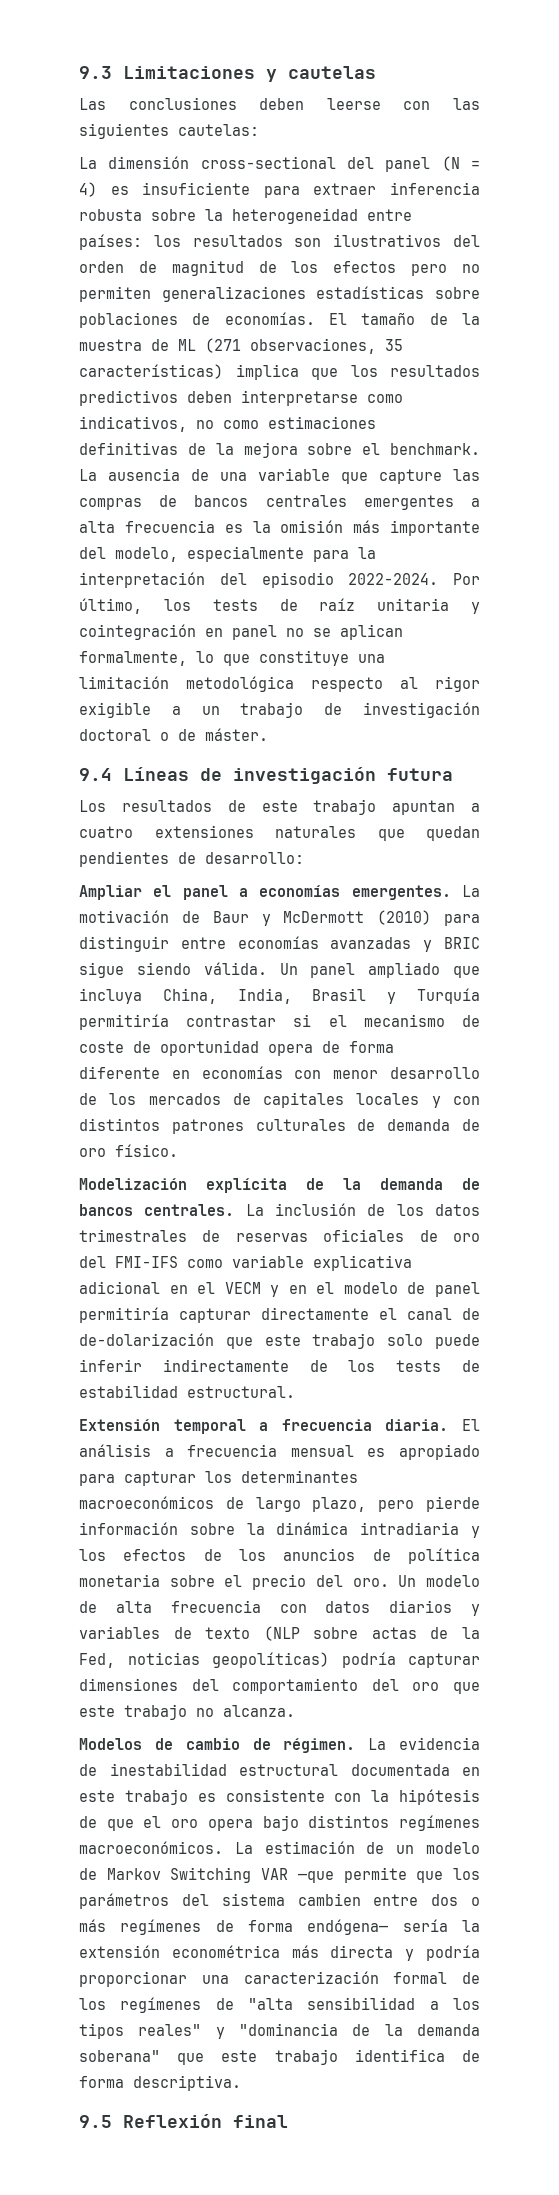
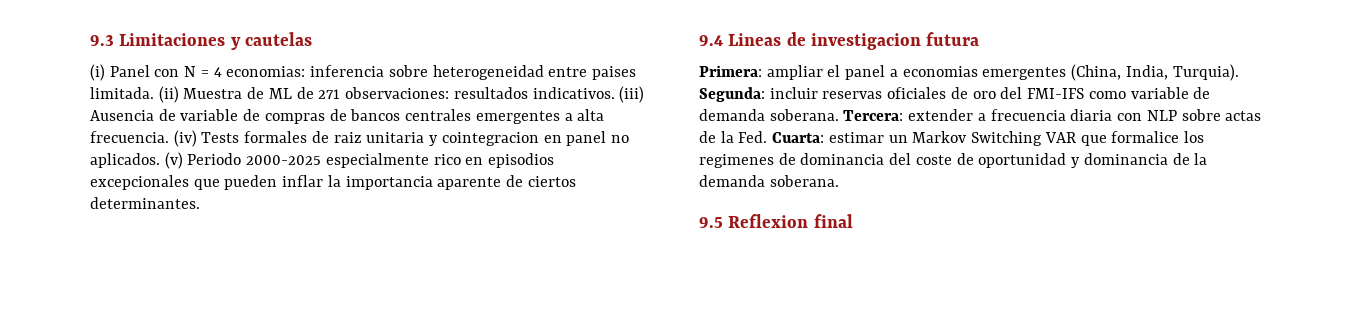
- Las conclusiones deben leerse con las siguientes cautelas:
- La dimensión cross-sectional del panel (N = 4) es insuficiente para extraer inferencia robusta sobre la heterogeneidad entre países: los resultados son ilustrativos del orden de magnitud de los efectos pero no permiten generalizaciones estadísticas sobre poblaciones de economías. El tamaño de la muestra de ML (271 observaciones, 35 características) implica que los resultados predictivos deben interpretarse como indicativos, no como estimaciones definitivas de la mejora sobre el benchmark. La ausencia de una variable que capture las compras de bancos centrales emergentes a alta frecuencia es la omisión más importante del modelo, especialmente para la interpretación del episodio 2022-2024. Por último, los tests de raíz unitaria y cointegración en panel no se aplican formalmente, lo que constituye una limitación metodológica respecto al rigor exigible a un trabajo de investigación doctoral o de máster.
- 9.4 Líneas de investigación futura
- Los resultados de este trabajo apuntan a cuatro extensiones naturales que quedan pendientes de desarrollo:
- Ampliar el panel a economías emergentes. La motivación de Baur y McDermott (2010) para distinguir entre economías avanzadas y BRIC sigue siendo válida. Un panel ampliado que incluya China, India, Brasil y Turquía permitiría contrastar si el mecanismo de coste de oportunidad opera de forma diferente en economías con menor desarrollo de los mercados de capitales locales y con distintos patrones culturales de demanda de oro físico.
- Modelización explícita de la demanda de bancos centrales. La inclusión de los datos trimestrales de reservas oficiales de oro del FMI-IFS como variable explicativa adicional en el VECM y en el modelo de panel permitiría capturar directamente el canal de de-dolarización que este trabajo solo puede inferir indirectamente de los tests de estabilidad estructural.
- Extensión temporal a frecuencia diaria. El análisis a frecuencia mensual es apropiado para capturar los determinantes macroeconómicos de largo plazo, pero pierde información sobre la dinámica intradiaria y los efectos de los anuncios de política monetaria sobre el precio del oro. Un modelo de alta frecuencia con datos diarios y variables de texto (NLP sobre actas de la Fed, noticias geopolíticas) podría capturar dimensiones del comportamiento del oro que este trabajo no alcanza.
- Modelos de cambio de régimen. La evidencia de inestabilidad estructural documentada en este trabajo es consistente con la hipótesis de que el oro opera bajo distintos regímenes macroeconómicos. La estimación de un modelo de Markov Switching VAR —que permite que los parámetros del sistema cambien entre dos o más regímenes de forma endógena— sería la extensión econométrica más directa y podría proporcionar una caracterización formal de los regímenes de "alta sensibilidad a los tipos reales" y "dominancia de la demanda soberana" que este trabajo identifica de forma descriptiva.
+ (i) Panel con N = 4 economias: inferencia sobre heterogeneidad entre paises limitada. (ii) Muestra de ML de 271 observaciones: resultados indicativos. (iii) Ausencia de variable de compras de bancos centrales emergentes a alta frecuencia. (iv) Tests formales de raiz unitaria y cointegracion en panel no aplicados. (v) Periodo 2000-2025 especialmente rico en episodios excepcionales que pueden inflar la importancia aparente de ciertos determinantes.
+ 9.4 Lineas de investigacion futura
+ Primera: ampliar el panel a economias emergentes (China, India, Turquia). Segunda: incluir reservas oficiales de oro del FMI-IFS como variable de demanda soberana. Tercera: extender a frecuencia diaria con NLP sobre actas de la Fed. Cuarta: estimar un Markov Switching VAR que formalice los regimenes de dominancia del coste de oportunidad y dominancia de la demanda soberana.
- 9.5 Reflexión final
+ 9.5 Reflexion final

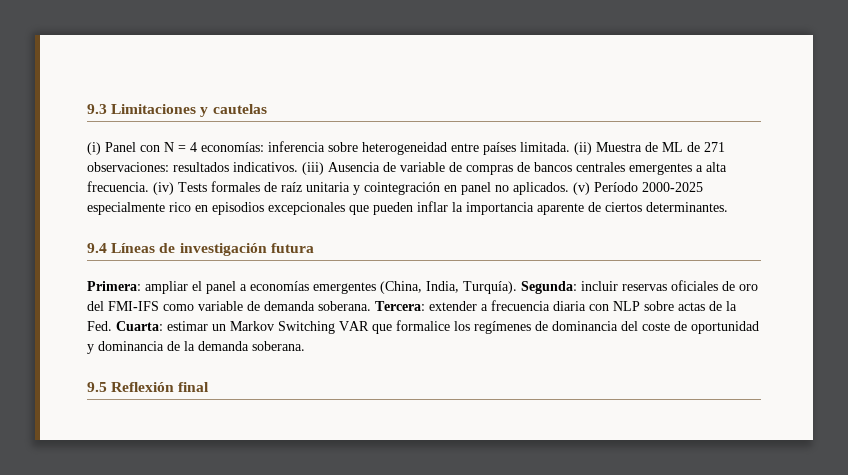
- (i) Panel con N = 4 economias: inferencia sobre heterogeneidad entre paises limitada.
+ (i) Panel con N = 4 economías: inferencia sobre heterogeneidad entre países limitada.
- (iv) Tests formales de raiz unitaria y cointegracion en panel no aplicados.
+ (iv) Tests formales de raíz unitaria y cointegración en panel no aplicados.
- (v) Periodo 2000-2025 especialmente rico en episodios excepcionales que pueden inflar la importancia aparente de ciertos determinantes.
+ (v) Período 2000-2025 especialmente rico en episodios excepcionales que pueden inflar la importancia aparente de ciertos determinantes.
- 9.4 Lineas de investigacion futura
+ 9.4 Líneas de investigación futura
- Primera: ampliar el panel a economias emergentes (China, India, Turquia).
+ Primera: ampliar el panel a economías emergentes (China, India, Turquía).
- Tercera: extender a frecuencia diaria con NLP sobre actas de la Fed. Cuarta: estimar un Markov Switching VAR que formalice los regimenes de dominancia del coste de oportunidad y dominancia de la demanda soberana.
+ Tercera: extender a frecuencia diaria con NLP sobre actas de la Fed. Cuarta: estimar un Markov Switching VAR que formalice los regímenes de dominancia del coste de oportunidad y dominancia de la demanda soberana.
- 9.5 Reflexion final
+ 9.5 Reflexión final

